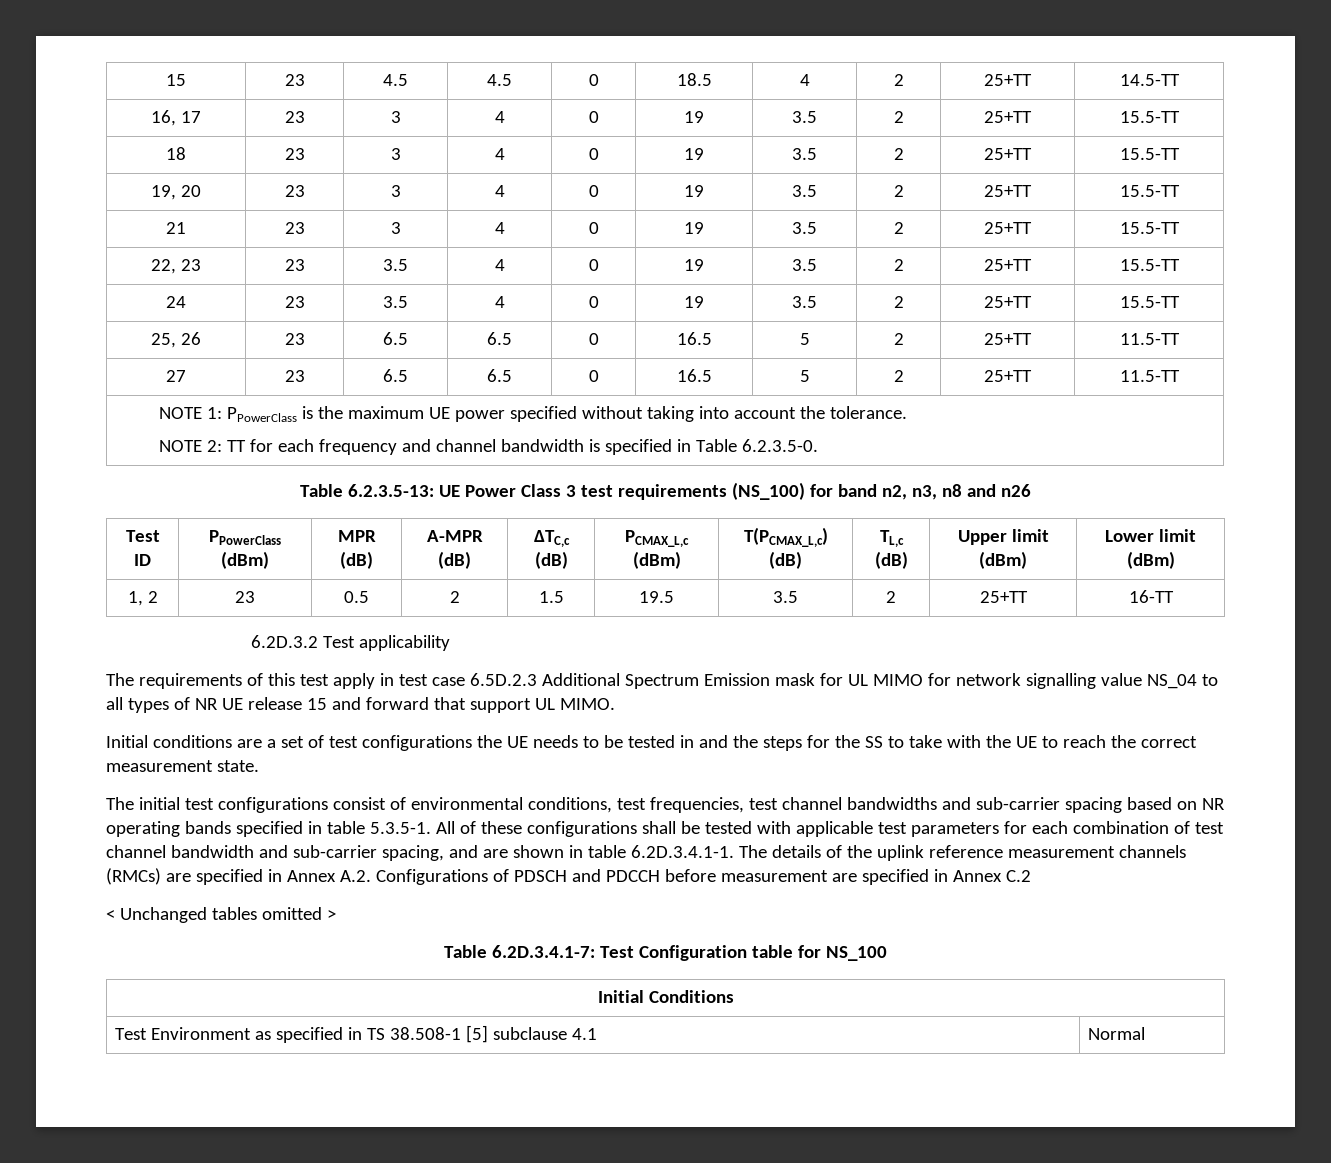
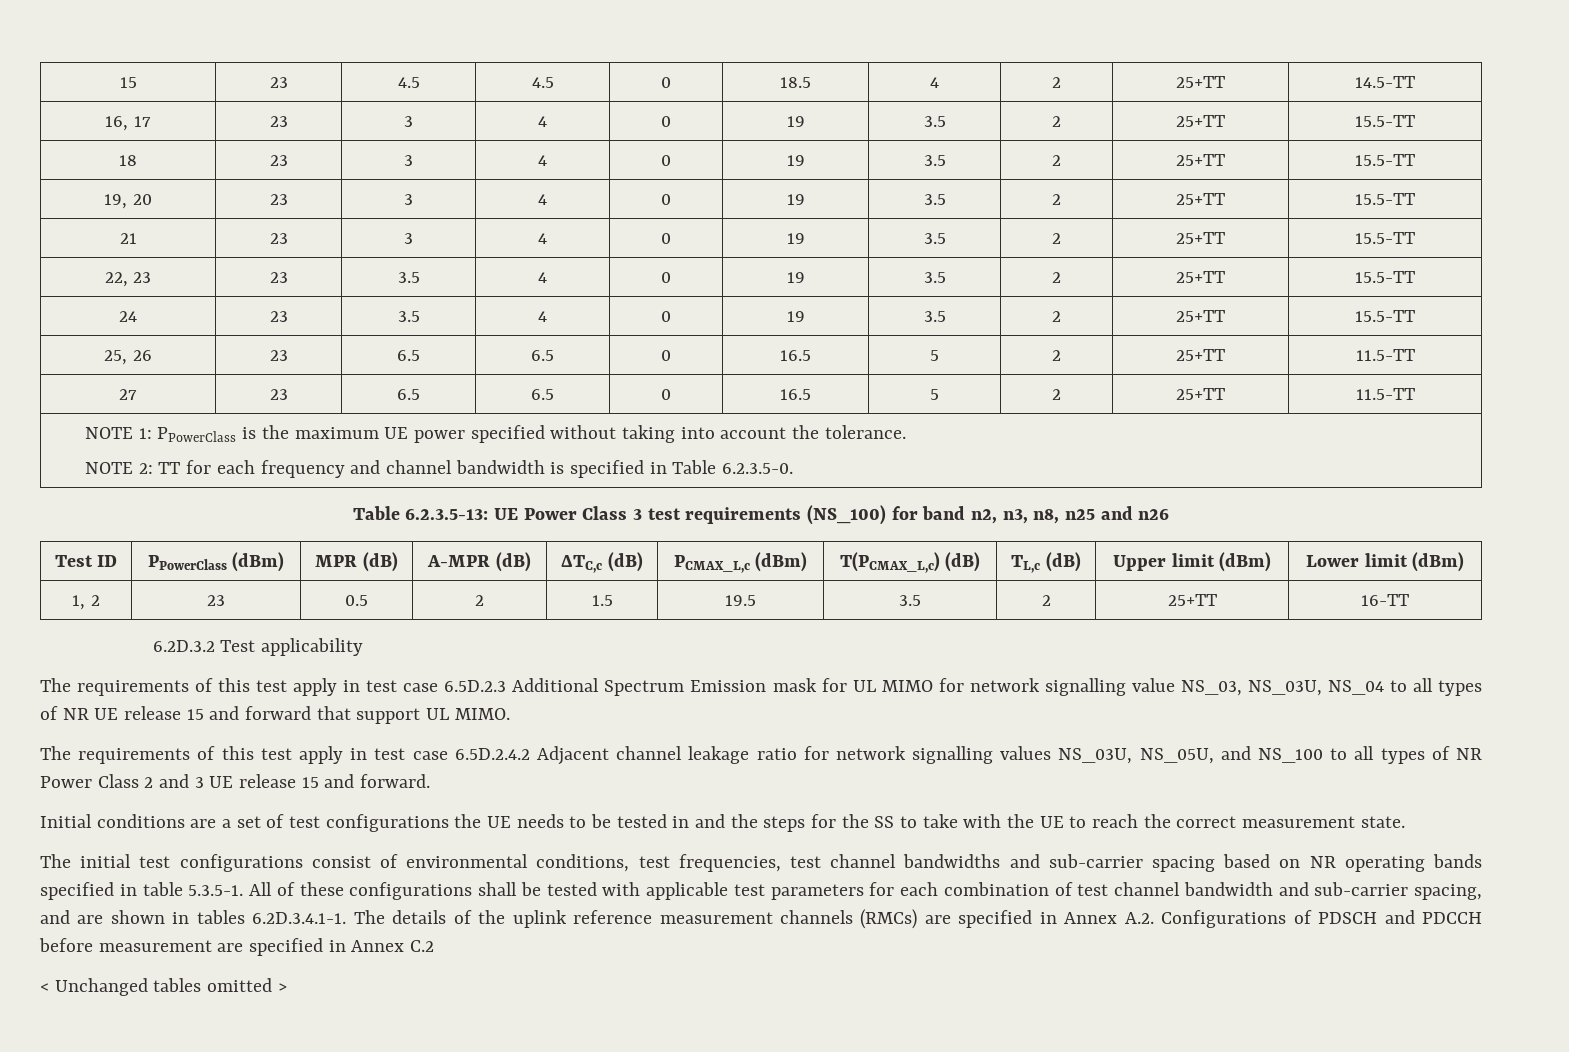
- Table 6.2.3.5-13: UE Power Class 3 test requirements (NS_100) for band n2, n3, n8 and n26
+ Table 6.2.3.5-13: UE Power Class 3 test requirements (NS_100) for band n2, n3, n8, n25 and n26
- The requirements of this test apply in test case 6.5D.2.3 Additional Spectrum Emission mask for UL MIMO for network signalling value NS_04 to all types of NR UE release 15 and forward that support UL MIMO.
+ The requirements of this test apply in test case 6.5D.2.3 Additional Spectrum Emission mask for UL MIMO for network signalling value NS_03, NS_03U, NS_04 to all types of NR UE release 15 and forward that support UL MIMO.
+ The requirements of this test apply in test case 6.5D.2.4.2 Adjacent channel leakage ratio for network signalling values NS_03U, NS_05U, and NS_100 to all types of NR Power Class 2 and 3 UE release 15 and forward.
- The initial test configurations consist of environmental conditions, test frequencies, test channel bandwidths and sub-carrier spacing based on NR operating bands specified in table 5.3.5-1. All of these configurations shall be tested with applicable test parameters for each combination of test channel bandwidth and sub-carrier spacing, and are shown in table 6.2D.3.4.1-1. The details of the uplink reference measurement channels (RMCs) are specified in Annex A.2. Configurations of PDSCH and PDCCH before measurement are specified in Annex C.2
+ The initial test configurations consist of environmental conditions, test frequencies, test channel bandwidths and sub-carrier spacing based on NR operating bands specified in table 5.3.5-1. All of these configurations shall be tested with applicable test parameters for each combination of test channel bandwidth and sub-carrier spacing, and are shown in tables 6.2D.3.4.1-1. The details of the uplink reference measurement channels (RMCs) are specified in Annex A.2. Configurations of PDSCH and PDCCH before measurement are specified in Annex C.2
- Table 6.2D.3.4.1-7: Test Configuration table for NS_100
- Initial Conditions
- Test Environment as specified in TS 38.508-1 [5] subclause 4.1 | Normal

